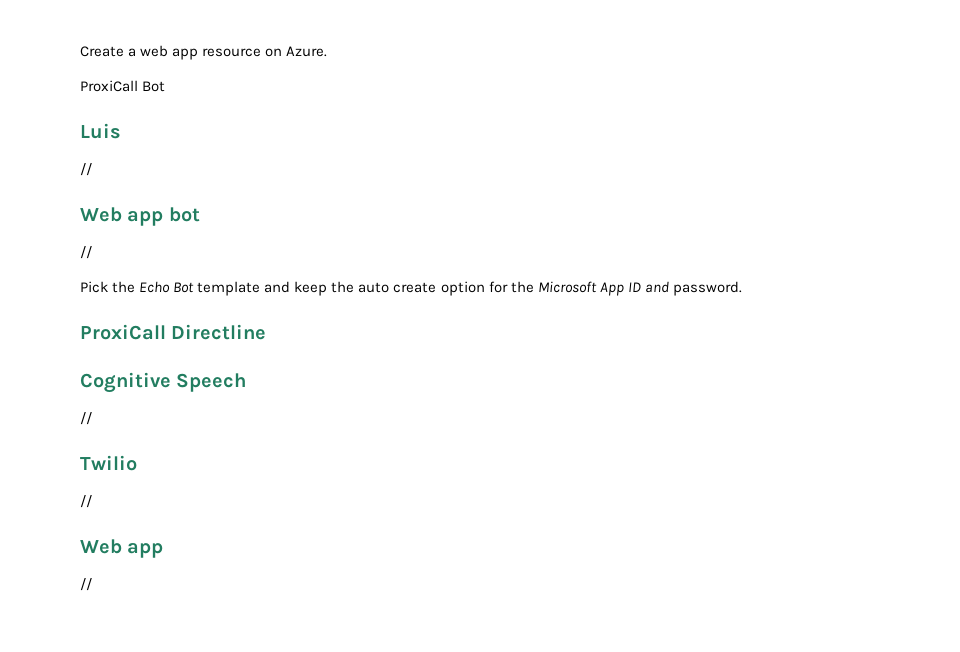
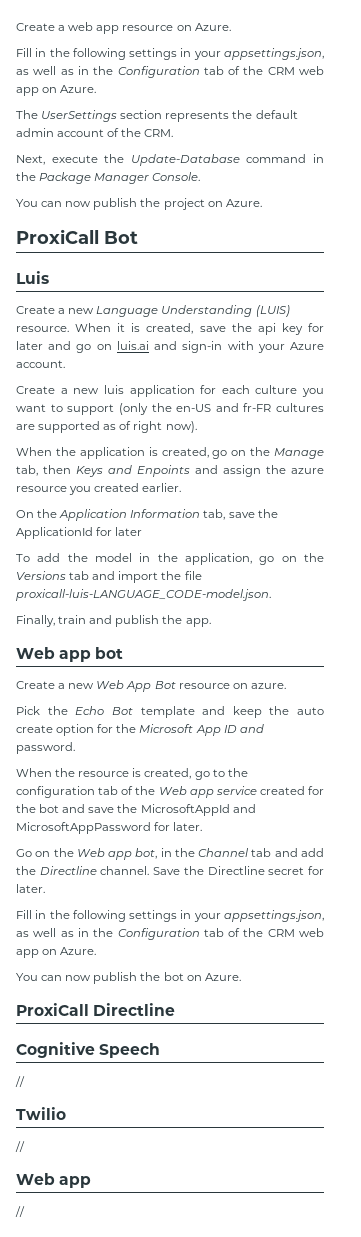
  Create a web app resource on Azure.
+ Fill in the following settings in your appsettings.json, as well as in the Configuration tab of the CRM web app on Azure.
+ The UserSettings section represents the default admin account of the CRM.
+ Next, execute the Update-Database command in the Package Manager Console.
+ You can now publish the project on Azure.
  ProxiCall Bot
  Luis
- //
+ Create a new Language Understanding (LUIS) resource. When it is created, save the api key for later and go on luis.ai and sign-in with your Azure account.
+ Create a new luis application for each culture you want to support (only the en-US and fr-FR cultures are supported as of right now).
+ When the application is created, go on the Manage tab, then Keys and Enpoints and assign the azure resource you created earlier.
+ On the Application Information tab, save the ApplicationId for later
+ To add the model in the application, go on the Versions tab and import the file proxicall-luis-LANGUAGE_CODE-model.json.
+ Finally, train and publish the app.
  Web app bot
- //
+ Create a new Web App Bot resource on azure.
+ When the resource is created, go to the configuration tab of the Web app service created for the bot and save the MicrosoftAppId and MicrosoftAppPassword for later.
+ Go on the Web app bot, in the Channel tab and add the Directline channel. Save the Directline secret for later.
+ Fill in the following settings in your appsettings.json, as well as in the Configuration tab of the CRM web app on Azure.
+ You can now publish the bot on Azure.

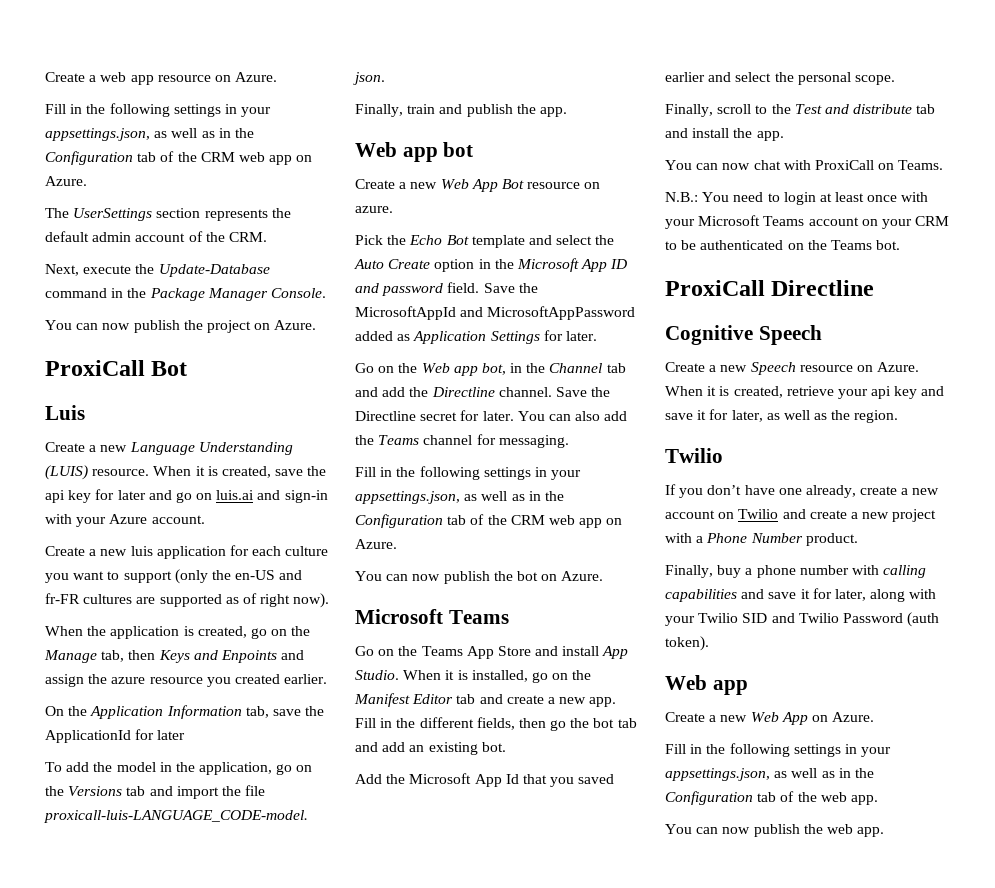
- Pick the Echo Bot template and keep the auto create option for the Microsoft App ID and password.
- When the resource is created, go to the configuration tab of the Web app service created for the bot and save the MicrosoftAppId and MicrosoftAppPassword for later.
+ Pick the Echo Bot template and select the Auto Create option in the Microsoft App ID and password field. Save the MicrosoftAppId and MicrosoftAppPassword added as Application Settings for later.
+ You can also add the Teams channel for messaging.
  You can now publish the bot on Azure.
+ Microsoft Teams
+ Go on the Teams App Store and install App Studio. When it is installed, go on the Manifest Editor tab and create a new app. Fill in the different fields, then go the bot tab and add an existing bot.
+ Add the Microsoft App Id that you saved earlier and select the personal scope.
+ Finally, scroll to the Test and distribute tab and install the app.
+ You can now chat with ProxiCall on Teams.
+ N.B.: You need to login at least once with your Microsoft Teams account on your CRM to be authenticated on the Teams bot.
  ProxiCall Directline
  Cognitive Speech
- //
+ Create a new Speech resource on Azure. When it is created, retrieve your api key and save it for later, as well as the region.
  Twilio
- //
+ If you don’t have one already, create a new account on Twilio and create a new project with a Phone Number product.
+ Finally, buy a phone number with calling capabilities and save it for later, along with your Twilio SID and Twilio Password (auth token).
  Web app
- //
+ Create a new Web App on Azure.
+ Fill in the following settings in your appsettings.json, as well as in the Configuration tab of the web app.
+ You can now publish the web app.

